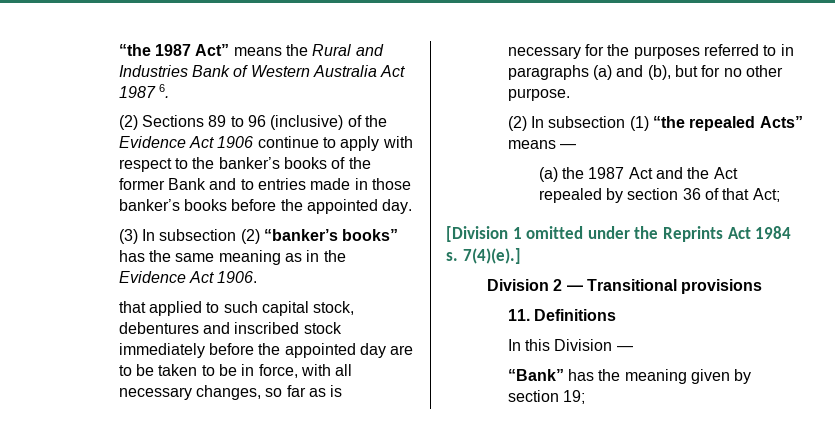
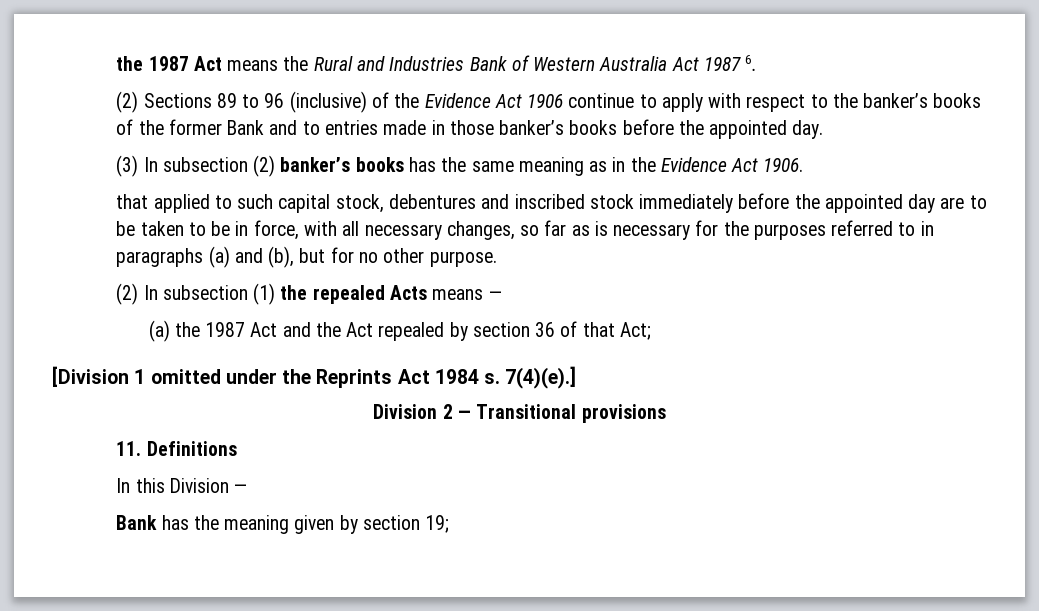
- “the 1987 Act” means the Rural and Industries Bank of Western Australia Act 1987 6.
+ the 1987 Act means the Rural and Industries Bank of Western Australia Act 1987 6.
- (3) In subsection (2) “banker’s books” has the same meaning as in the Evidence Act 1906.
+ (3) In subsection (2) banker’s books has the same meaning as in the Evidence Act 1906.
- (2) In subsection (1) “the repealed Acts” means —
+ (2) In subsection (1) the repealed Acts means —
- “Bank” has the meaning given by section 19;
+ Bank has the meaning given by section 19;

